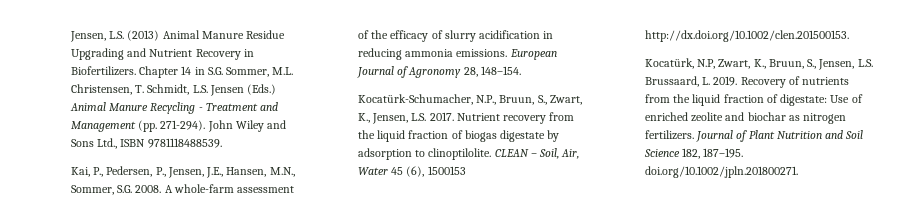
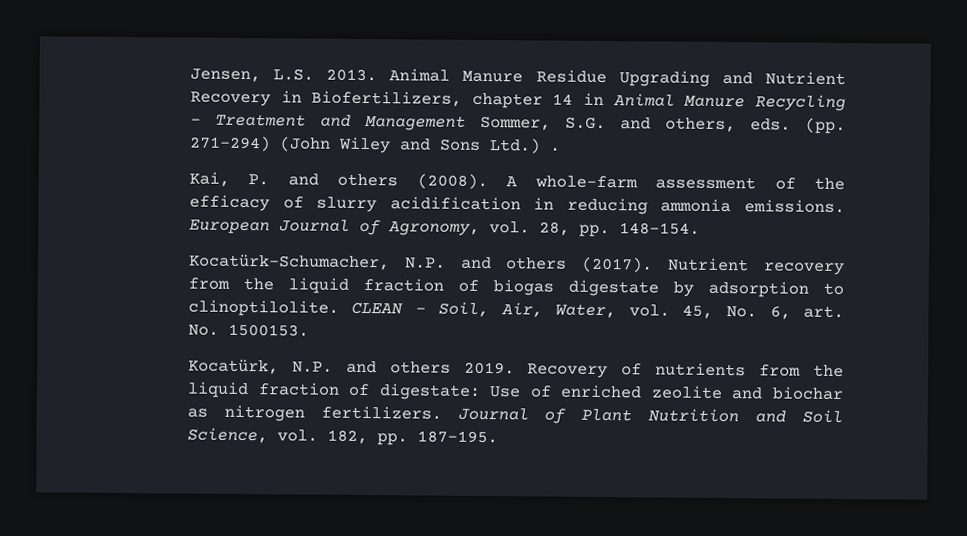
- Jensen, L.S. (2013) Animal Manure Residue Upgrading and Nutrient Recovery in Biofertilizers. Chapter 14 in S.G. Sommer, M.L. Christensen, T. Schmidt, L.S. Jensen (Eds.) Animal Manure Recycling - Treatment and Management (pp. 271-294). John Wiley and Sons Ltd., ISBN 9781118488539.
- Kai, P., Pedersen, P., Jensen, J.E., Hansen, M.N., Sommer, S.G. 2008.
+ Jensen, L.S. 2013. Animal Manure Residue Upgrading and Nutrient Recovery in Biofertilizers, chapter 14 in Animal Manure Recycling - Treatment and Management Sommer, S.G. and others, eds. (pp. 271-294) (John Wiley and Sons Ltd.) .
+ Kai, P. and others (2008).
- European Journal of Agronomy 28, 148–154.
- Kocatürk-Schumacher, N.P., Bruun, S., Zwart, K., Jensen, L.S. 2017.
+ European Journal of Agronomy, vol. 28, pp. 148–154.
+ Kocatürk-Schumacher, N.P. and others (2017).
- CLEAN – Soil, Air, Water 45 (6), 1500153 http://dx.doi.org/10.1002/clen.201500153.
- Kocatürk, N.P, Zwart, K., Bruun, S., Jensen, L.S. Brussaard, L. 2019.
+ CLEAN – Soil, Air, Water, vol. 45, No. 6, art. No. 1500153.
+ Kocatürk, N.P. and others 2019.
- Journal of Plant Nutrition and Soil Science 182, 187–195. doi.org/10.1002/jpln.201800271.
+ Journal of Plant Nutrition and Soil Science, vol. 182, pp. 187–195.

